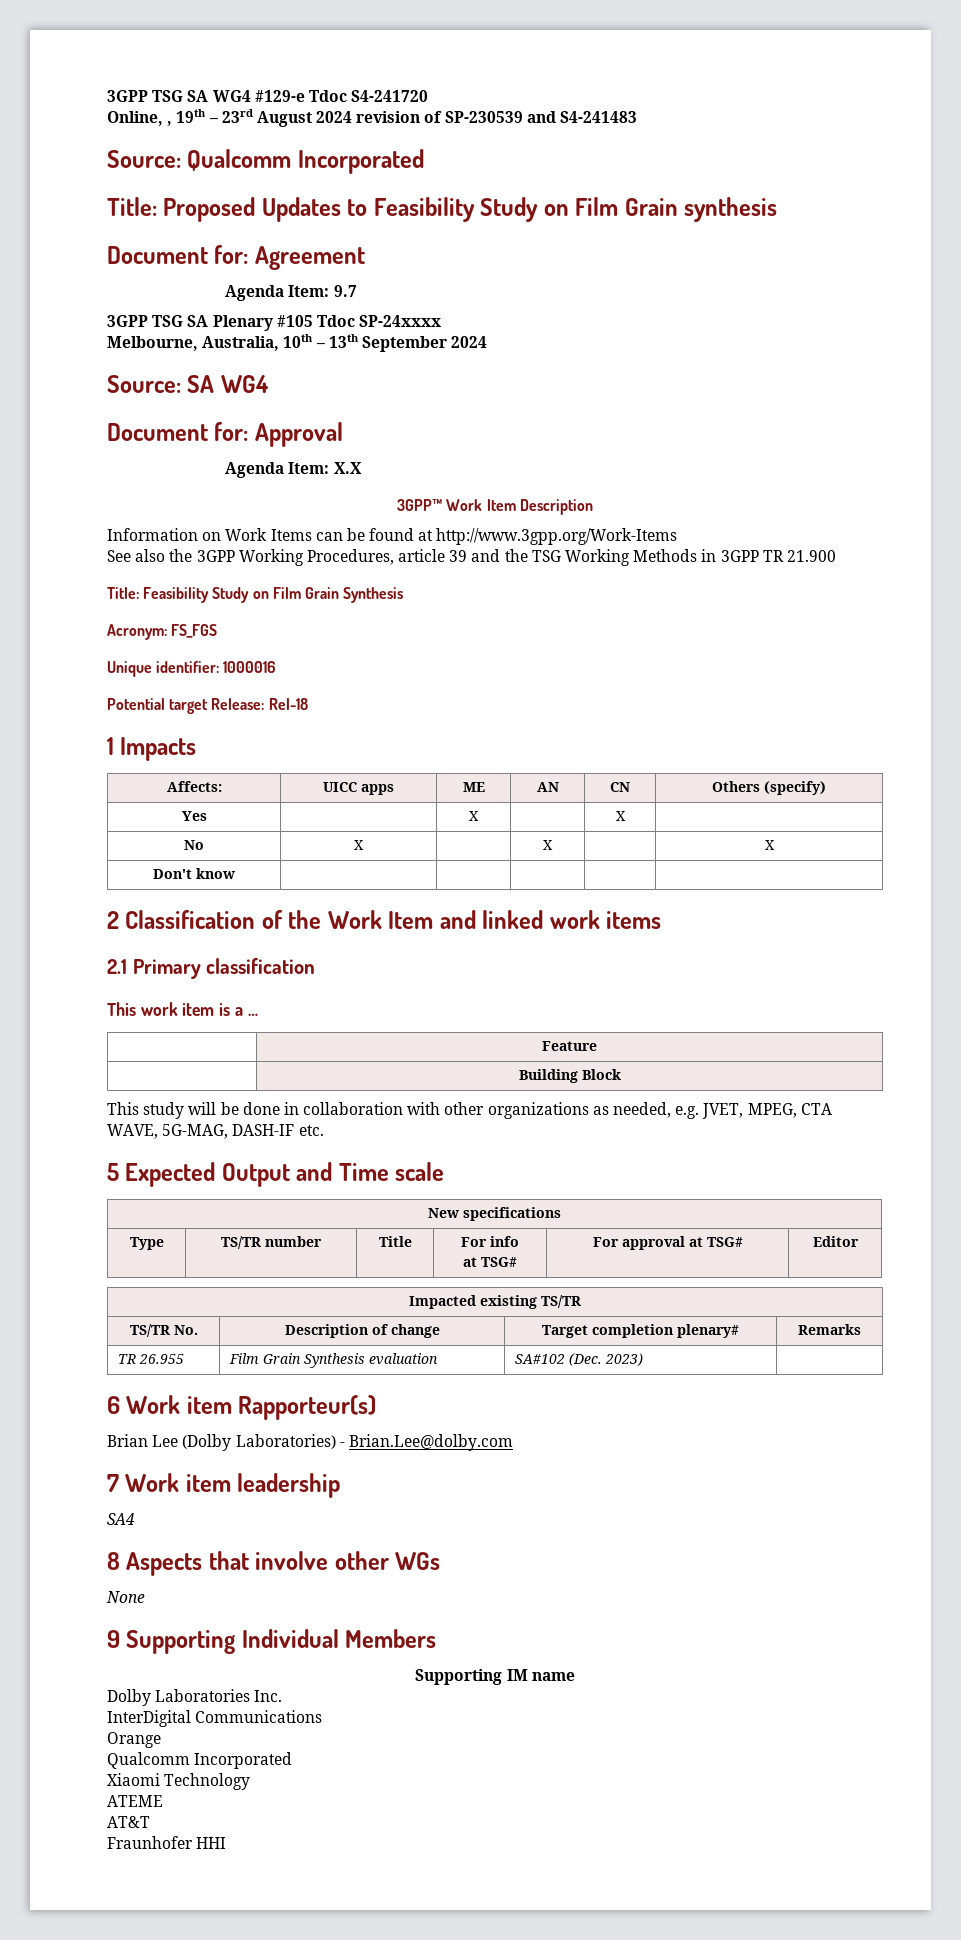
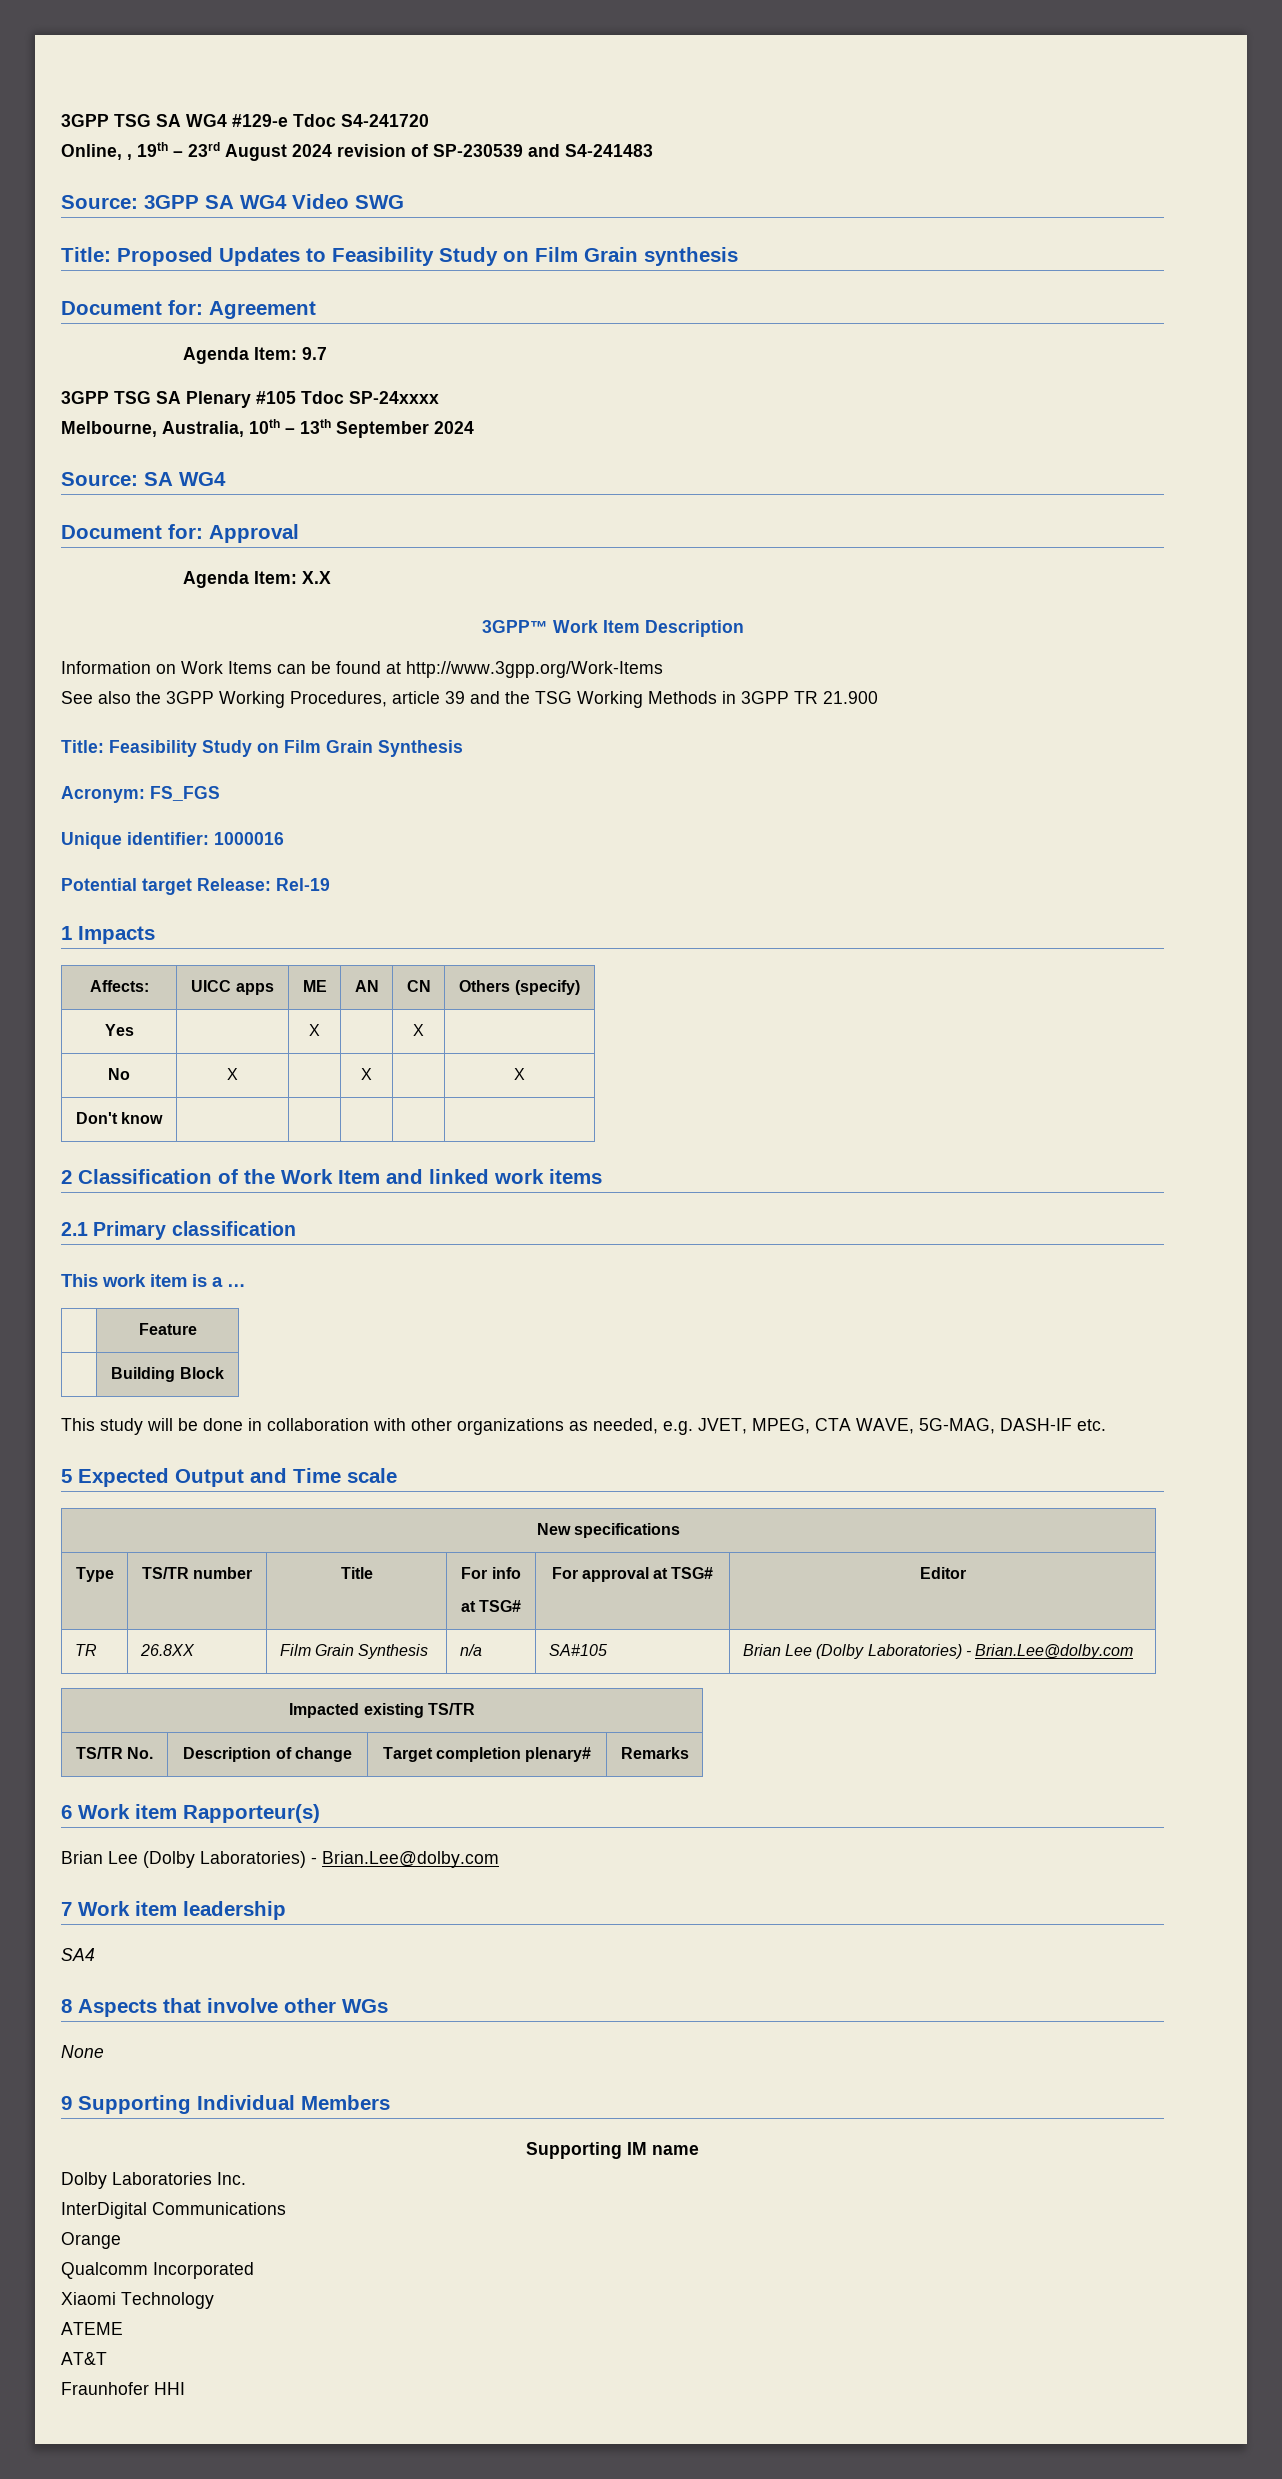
- Source: Qualcomm Incorporated
+ Source: 3GPP SA WG4 Video SWG
- Potential target Release: Rel-18
+ Potential target Release: Rel-19
+ TR | 26.8XX | Film Grain Synthesis | n/a | SA#105 | Brian Lee (Dolby Laboratories) - Brian.Lee@dolby.com
- TR 26.955 | Film Grain Synthesis evaluation | SA#102 (Dec. 2023) |

